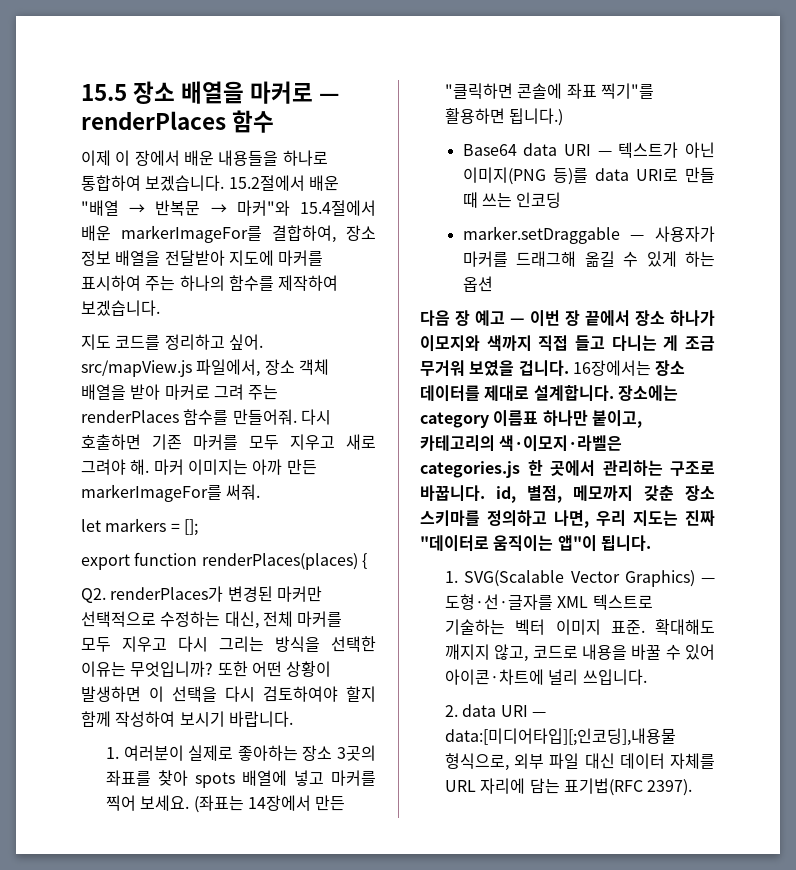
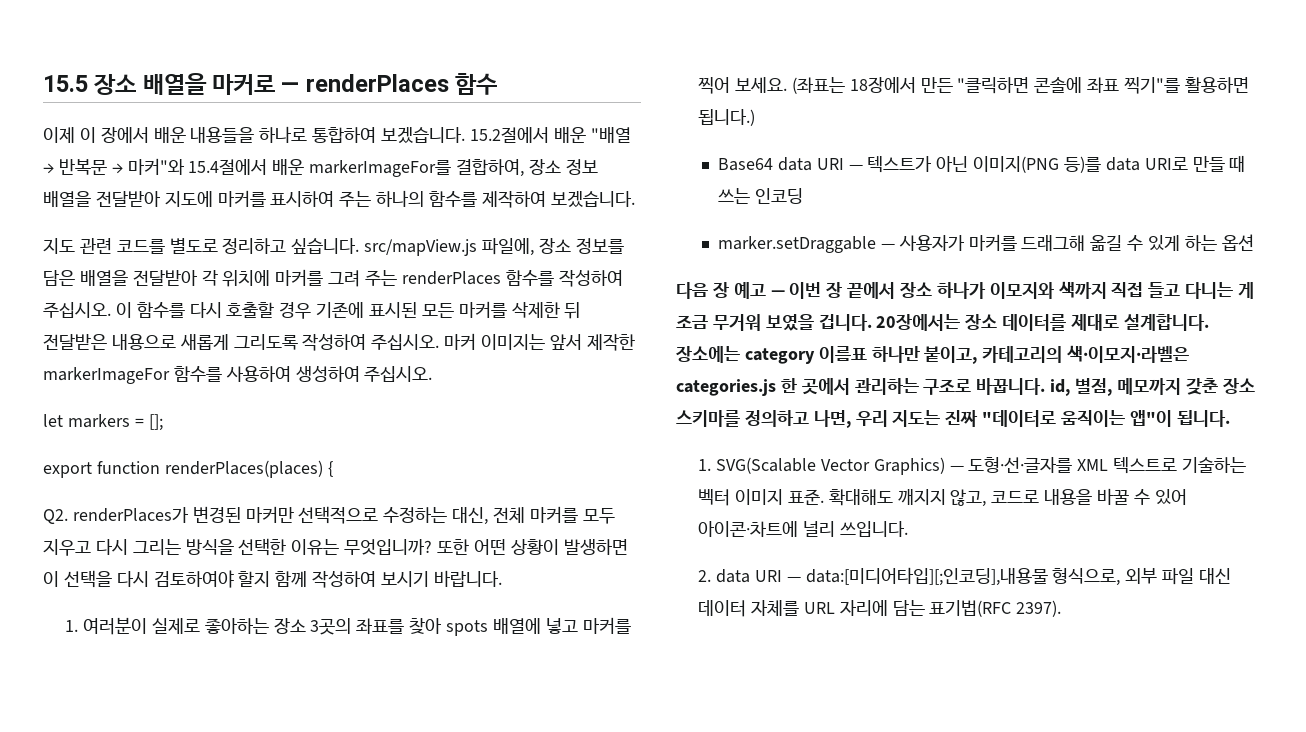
- 지도 코드를 정리하고 싶어. src/mapView.js 파일에서, 장소 객체 배열을 받아 마커로 그려 주는 renderPlaces 함수를 만들어줘. 다시 호출하면 기존 마커를 모두 지우고 새로 그려야 해. 마커 이미지는 아까 만든 markerImageFor를 써줘.
+ 지도 관련 코드를 별도로 정리하고 싶습니다. src/mapView.js 파일에, 장소 정보를 담은 배열을 전달받아 각 위치에 마커를 그려 주는 renderPlaces 함수를 작성하여 주십시오. 이 함수를 다시 호출할 경우 기존에 표시된 모든 마커를 삭제한 뒤 전달받은 내용으로 새롭게 그리도록 작성하여 주십시오. 마커 이미지는 앞서 제작한 markerImageFor 함수를 사용하여 생성하여 주십시오.
- (좌표는 14장에서 만든 "클릭하면 콘솔에 좌표 찍기"를 활용하면 됩니다.)
+ (좌표는 18장에서 만든 "클릭하면 콘솔에 좌표 찍기"를 활용하면 됩니다.)
- 16장에서는 장소 데이터를 제대로 설계합니다.
+ 20장에서는 장소 데이터를 제대로 설계합니다.

